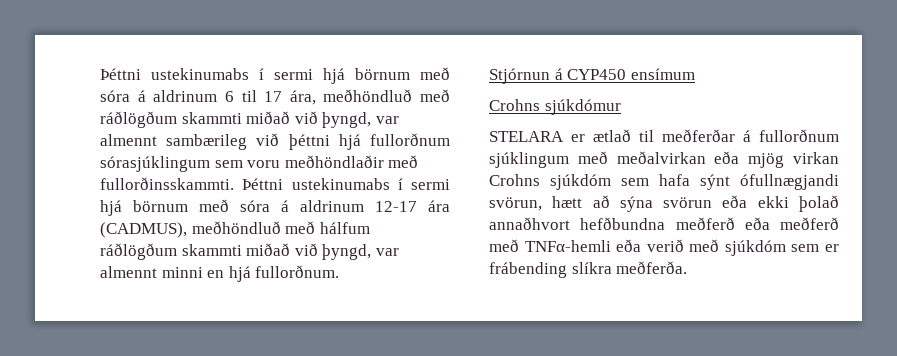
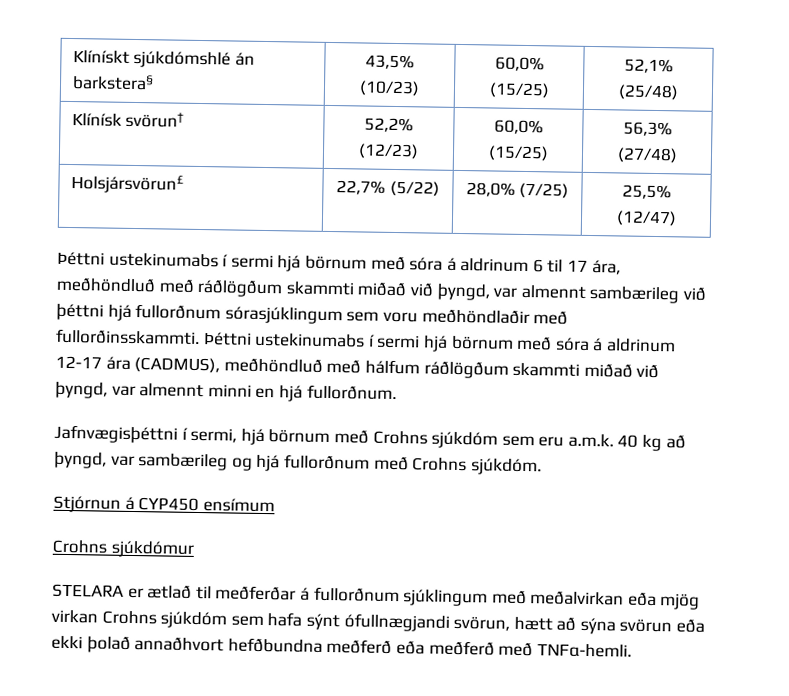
+ Klínískt sjúkdómshlé án barkstera§ | 43,5% (10/23) | 60,0% (15/25) | 52,1% (25/48)
+ Klínísk svörun† | 52,2% (12/23) | 60,0% (15/25) | 56,3% (27/48)
+ Holsjársvörun£ | 22,7% (5/22) | 28,0% (7/25) | 25,5% (12/47)
+ Jafnvægisþéttni í sermi, hjá börnum með Crohns sjúkdóm sem eru a.m.k. 40 kg að þyngd, var sambærileg og hjá fullorðnum með Crohns sjúkdóm.
- STELARA er ætlað til meðferðar á fullorðnum sjúklingum með meðalvirkan eða mjög virkan Crohns sjúkdóm sem hafa sýnt ófullnægjandi svörun, hætt að sýna svörun eða ekki þolað annaðhvort hefðbundna meðferð eða meðferð með TNFα-hemli eða verið með sjúkdóm sem er frábending slíkra meðferða.
+ STELARA er ætlað til meðferðar á fullorðnum sjúklingum með meðalvirkan eða mjög virkan Crohns sjúkdóm sem hafa sýnt ófullnægjandi svörun, hætt að sýna svörun eða ekki þolað annaðhvort hefðbundna meðferð eða meðferð með TNFα-hemli.

